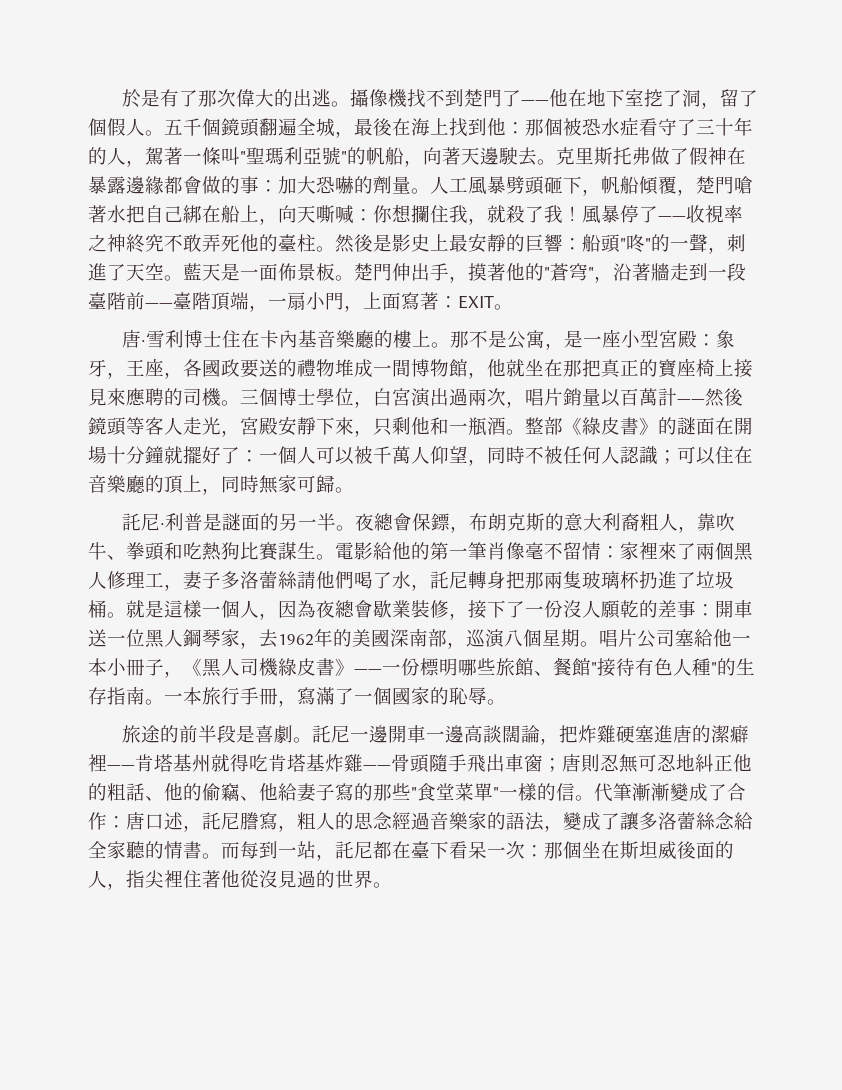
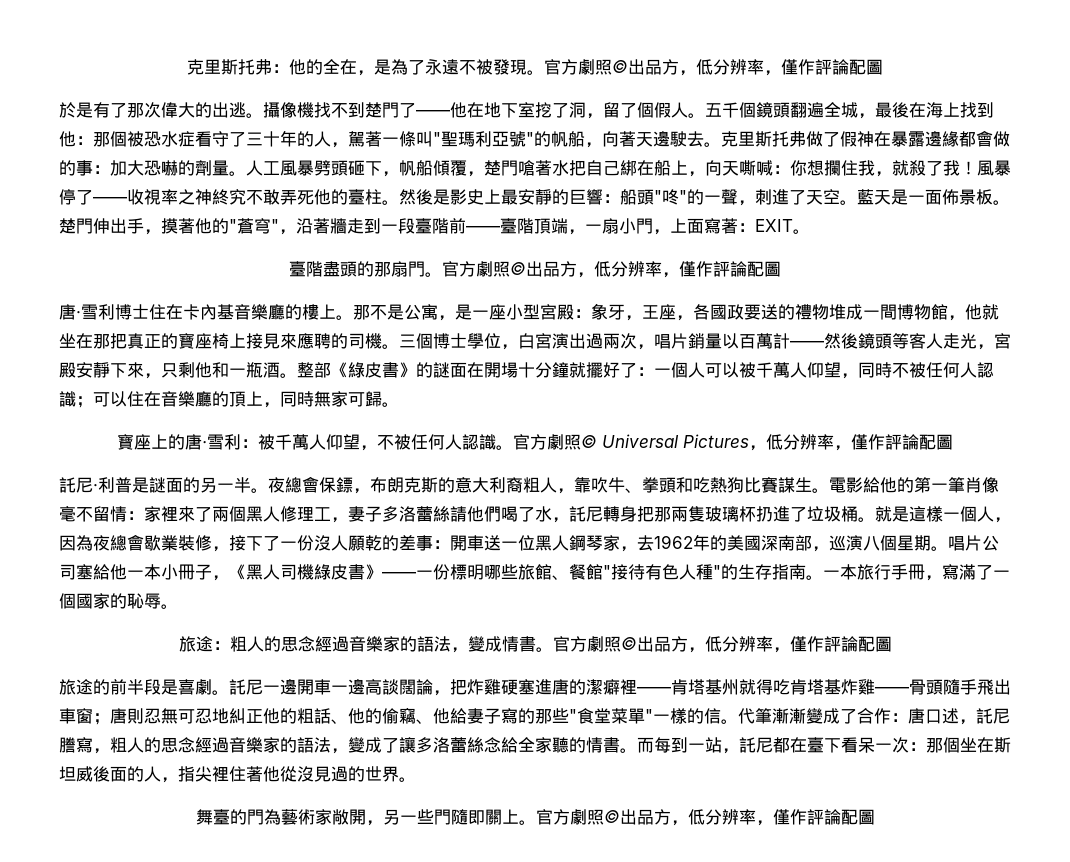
+ 克里斯托弗：他的全在，是為了永遠不被發現。官方劇照©出品方，低分辨率，僅作評論配圖
+ 臺階盡頭的那扇門。官方劇照©出品方，低分辨率，僅作評論配圖
+ 寶座上的唐·雪利：被千萬人仰望，不被任何人認識。官方劇照© Universal Pictures，低分辨率，僅作評論配圖
+ 旅途：粗人的思念經過音樂家的語法，變成情書。官方劇照©出品方，低分辨率，僅作評論配圖
+ 舞臺的門為藝術家敞開，另一些門隨即關上。官方劇照©出品方，低分辨率，僅作評論配圖

